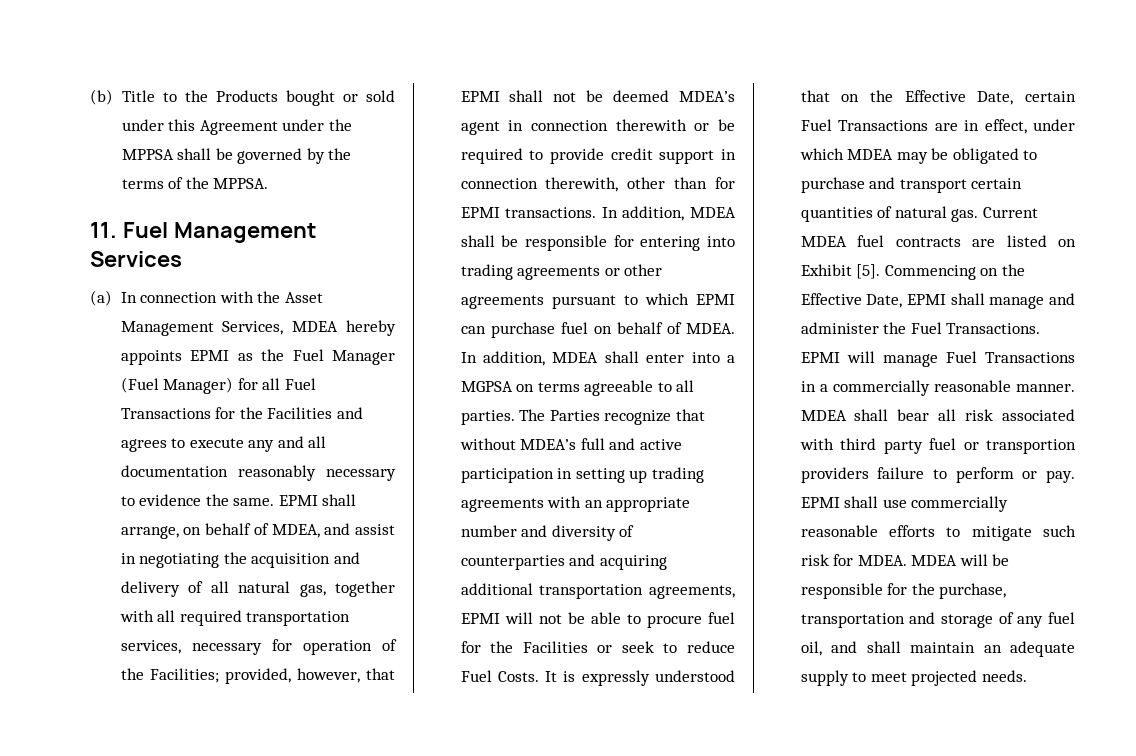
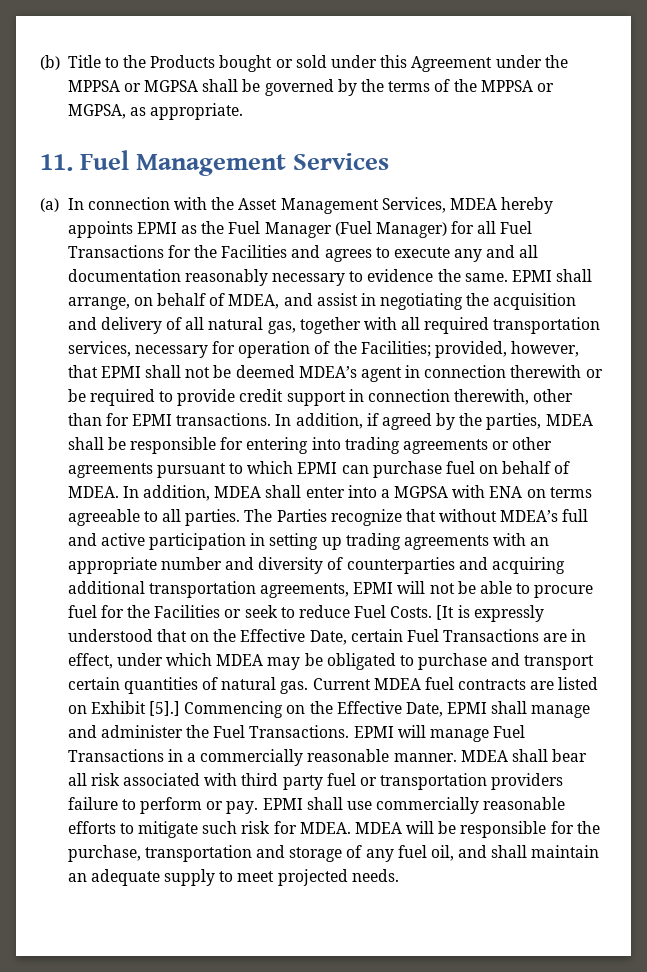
- (b) Title to the Products bought or sold under this Agreement under the MPPSA shall be governed by the terms of the MPPSA.
+ (b) Title to the Products bought or sold under this Agreement under the MPPSA or MGPSA shall be governed by the terms of the MPPSA or MGPSA, as appropriate.
- In addition, MDEA shall be responsible for entering into trading agreements or other agreements pursuant to which EPMI can purchase fuel on behalf of MDEA.
+ In addition, if agreed by the parties, MDEA shall be responsible for entering into trading agreements or other agreements pursuant to which EPMI can purchase fuel on behalf of MDEA.
- In addition, MDEA shall enter into a MGPSA on terms agreeable to all parties.
+ In addition, MDEA shall enter into a MGPSA with ENA on terms agreeable to all parties.
- It is expressly understood that on the Effective Date, certain Fuel Transactions are in effect, under which MDEA may be obligated to purchase and transport certain quantities of natural gas.
+ [It is expressly understood that on the Effective Date, certain Fuel Transactions are in effect, under which MDEA may be obligated to purchase and transport certain quantities of natural gas.
- Current MDEA fuel contracts are listed on Exhibit [5].
+ Current MDEA fuel contracts are listed on Exhibit [5].]
- MDEA shall bear all risk associated with third party fuel or transportion providers failure to perform or pay.
+ MDEA shall bear all risk associated with third party fuel or transportation providers failure to perform or pay.

